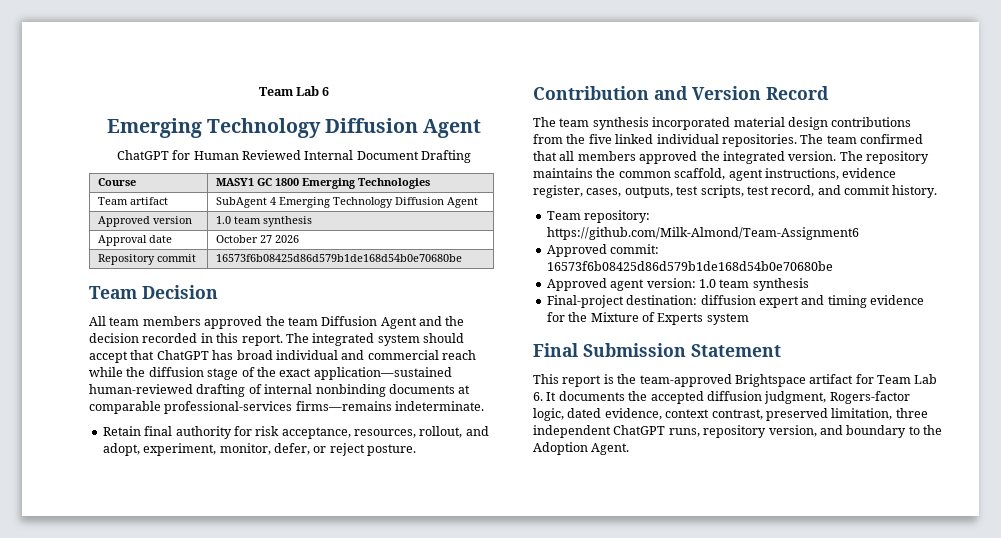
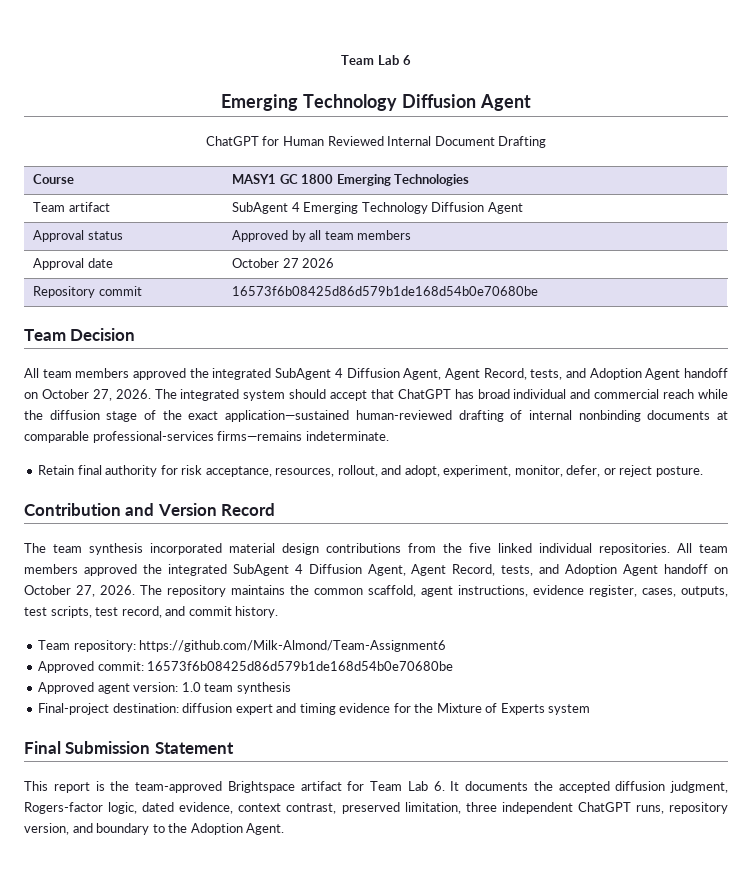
- Approved version | 1.0 team synthesis
+ Approval status | Approved by all team members
  Team Decision
- All team members approved the team Diffusion Agent and the decision recorded in this report.
+ All team members approved the integrated SubAgent 4 Diffusion Agent, Agent Record, tests, and Adoption Agent handoff on October 27, 2026.
- The team synthesis incorporated material design contributions from the five linked individual repositories. The team confirmed that all members approved the integrated version.
+ The team synthesis incorporated material design contributions from the five linked individual repositories. All team members approved the integrated SubAgent 4 Diffusion Agent, Agent Record, tests, and Adoption Agent handoff on October 27, 2026.

